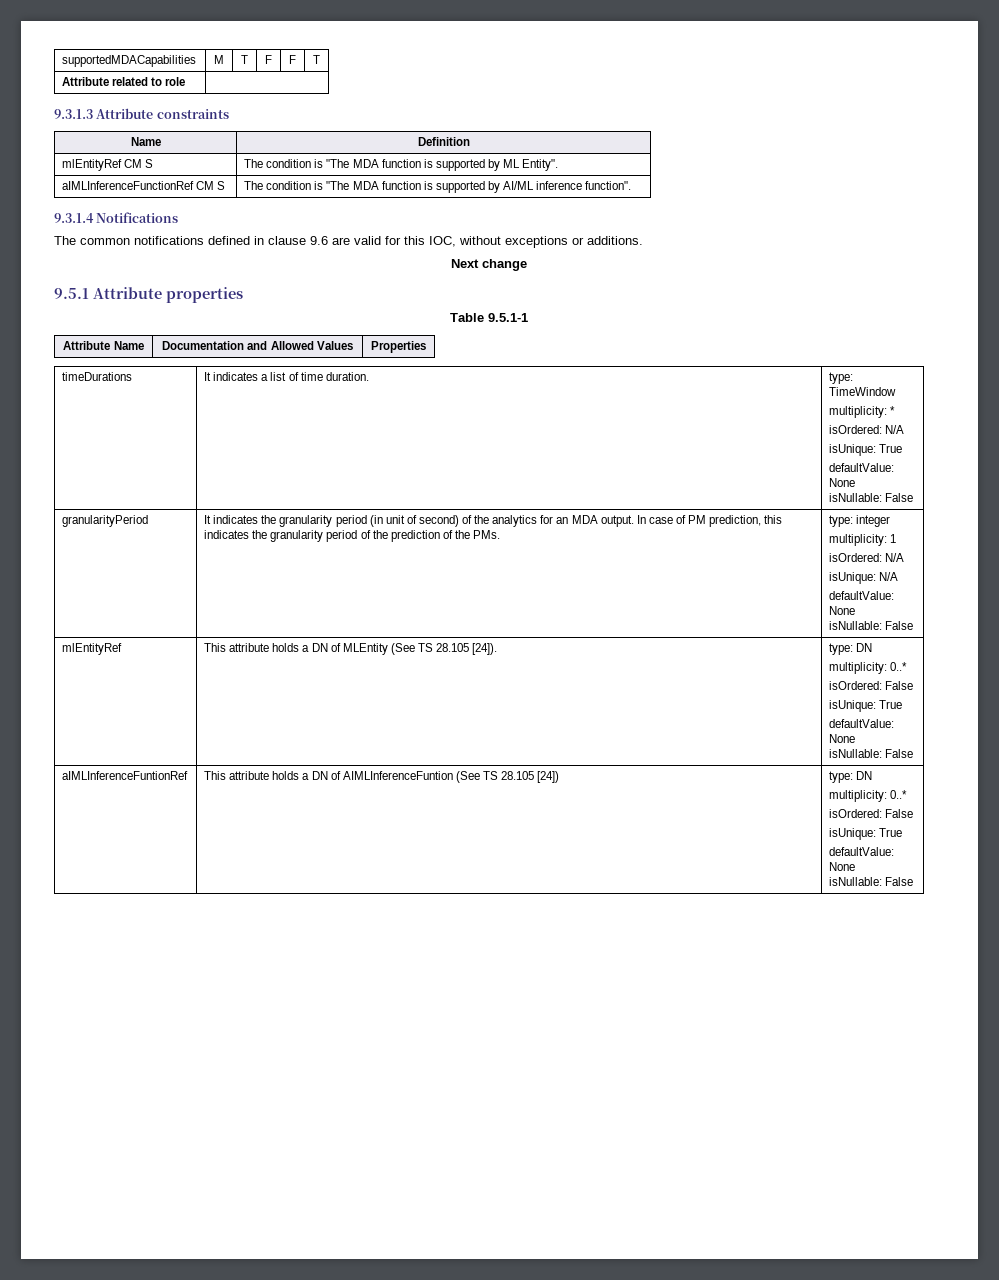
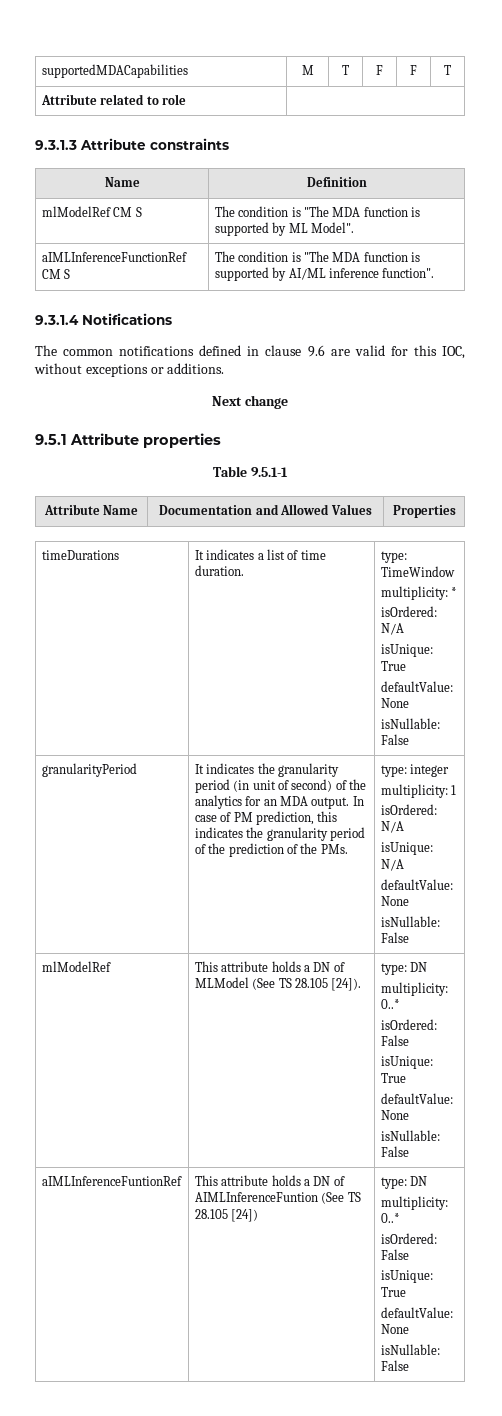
- mlEntityRef CM S | The condition is "The MDA function is supported by ML Entity".
+ mlModelRef CM S | The condition is "The MDA function is supported by ML Model".
- mlEntityRef | This attribute holds a DN of MLEntity (See TS 28.105 [24]). | type: DN
+ mlModelRef | This attribute holds a DN of MLModel (See TS 28.105 [24]). | type: DN

